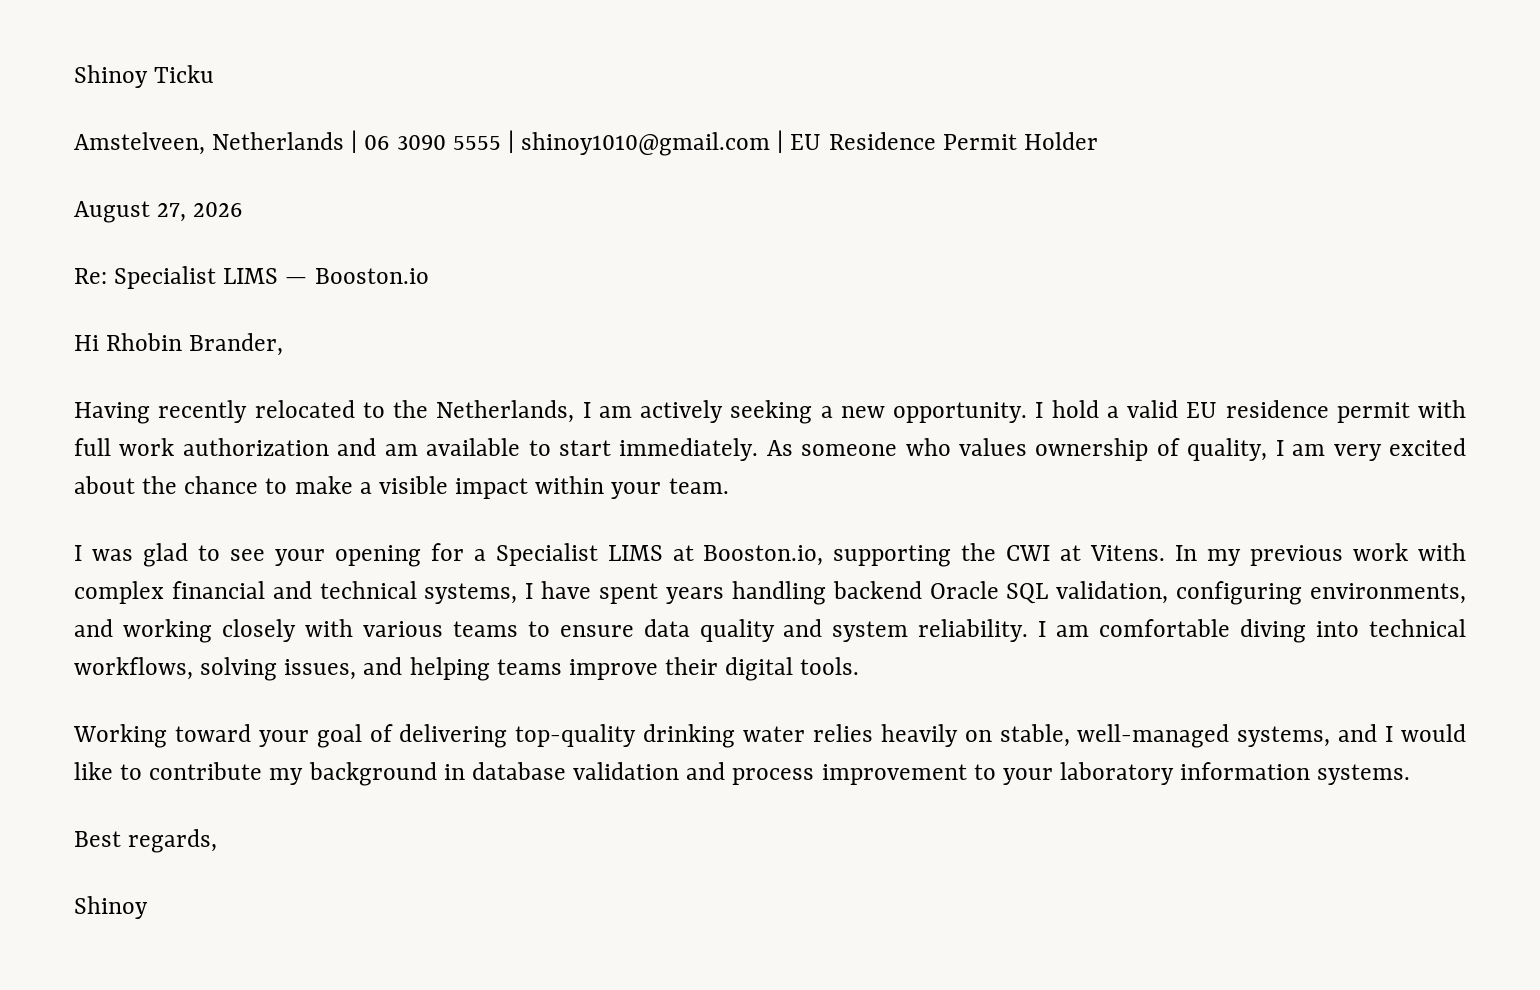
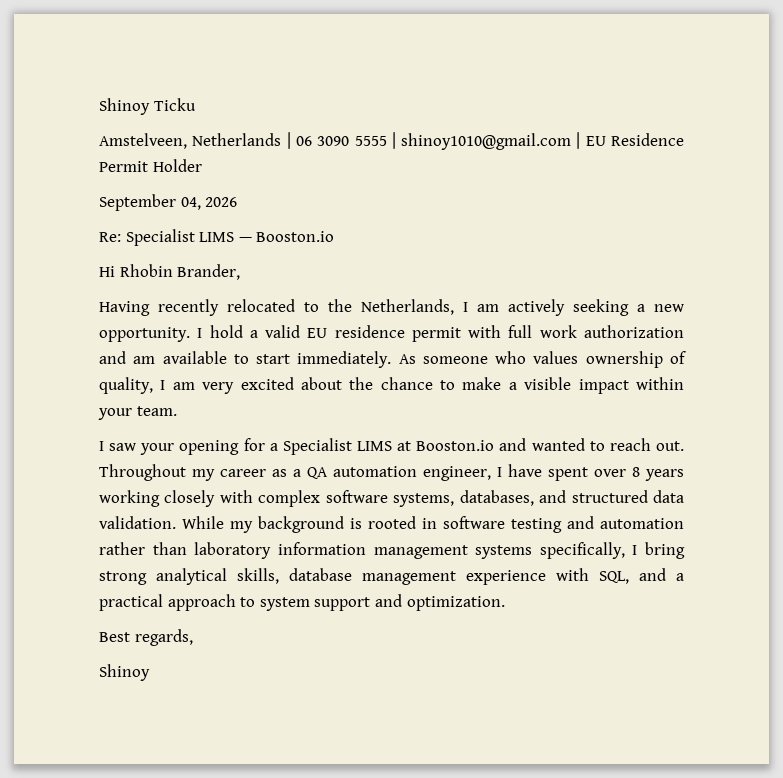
- August 27, 2026
+ September 04, 2026
- I was glad to see your opening for a Specialist LIMS at Booston.io, supporting the CWI at Vitens. In my previous work with complex financial and technical systems, I have spent years handling backend Oracle SQL validation, configuring environments, and working closely with various teams to ensure data quality and system reliability. I am comfortable diving into technical workflows, solving issues, and helping teams improve their digital tools.
- Working toward your goal of delivering top-quality drinking water relies heavily on stable, well-managed systems, and I would like to contribute my background in database validation and process improvement to your laboratory information systems.
+ I saw your opening for a Specialist LIMS at Booston.io and wanted to reach out. Throughout my career as a QA automation engineer, I have spent over 8 years working closely with complex software systems, databases, and structured data validation. While my background is rooted in software testing and automation rather than laboratory information management systems specifically, I bring strong analytical skills, database management experience with SQL, and a practical approach to system support and optimization.

